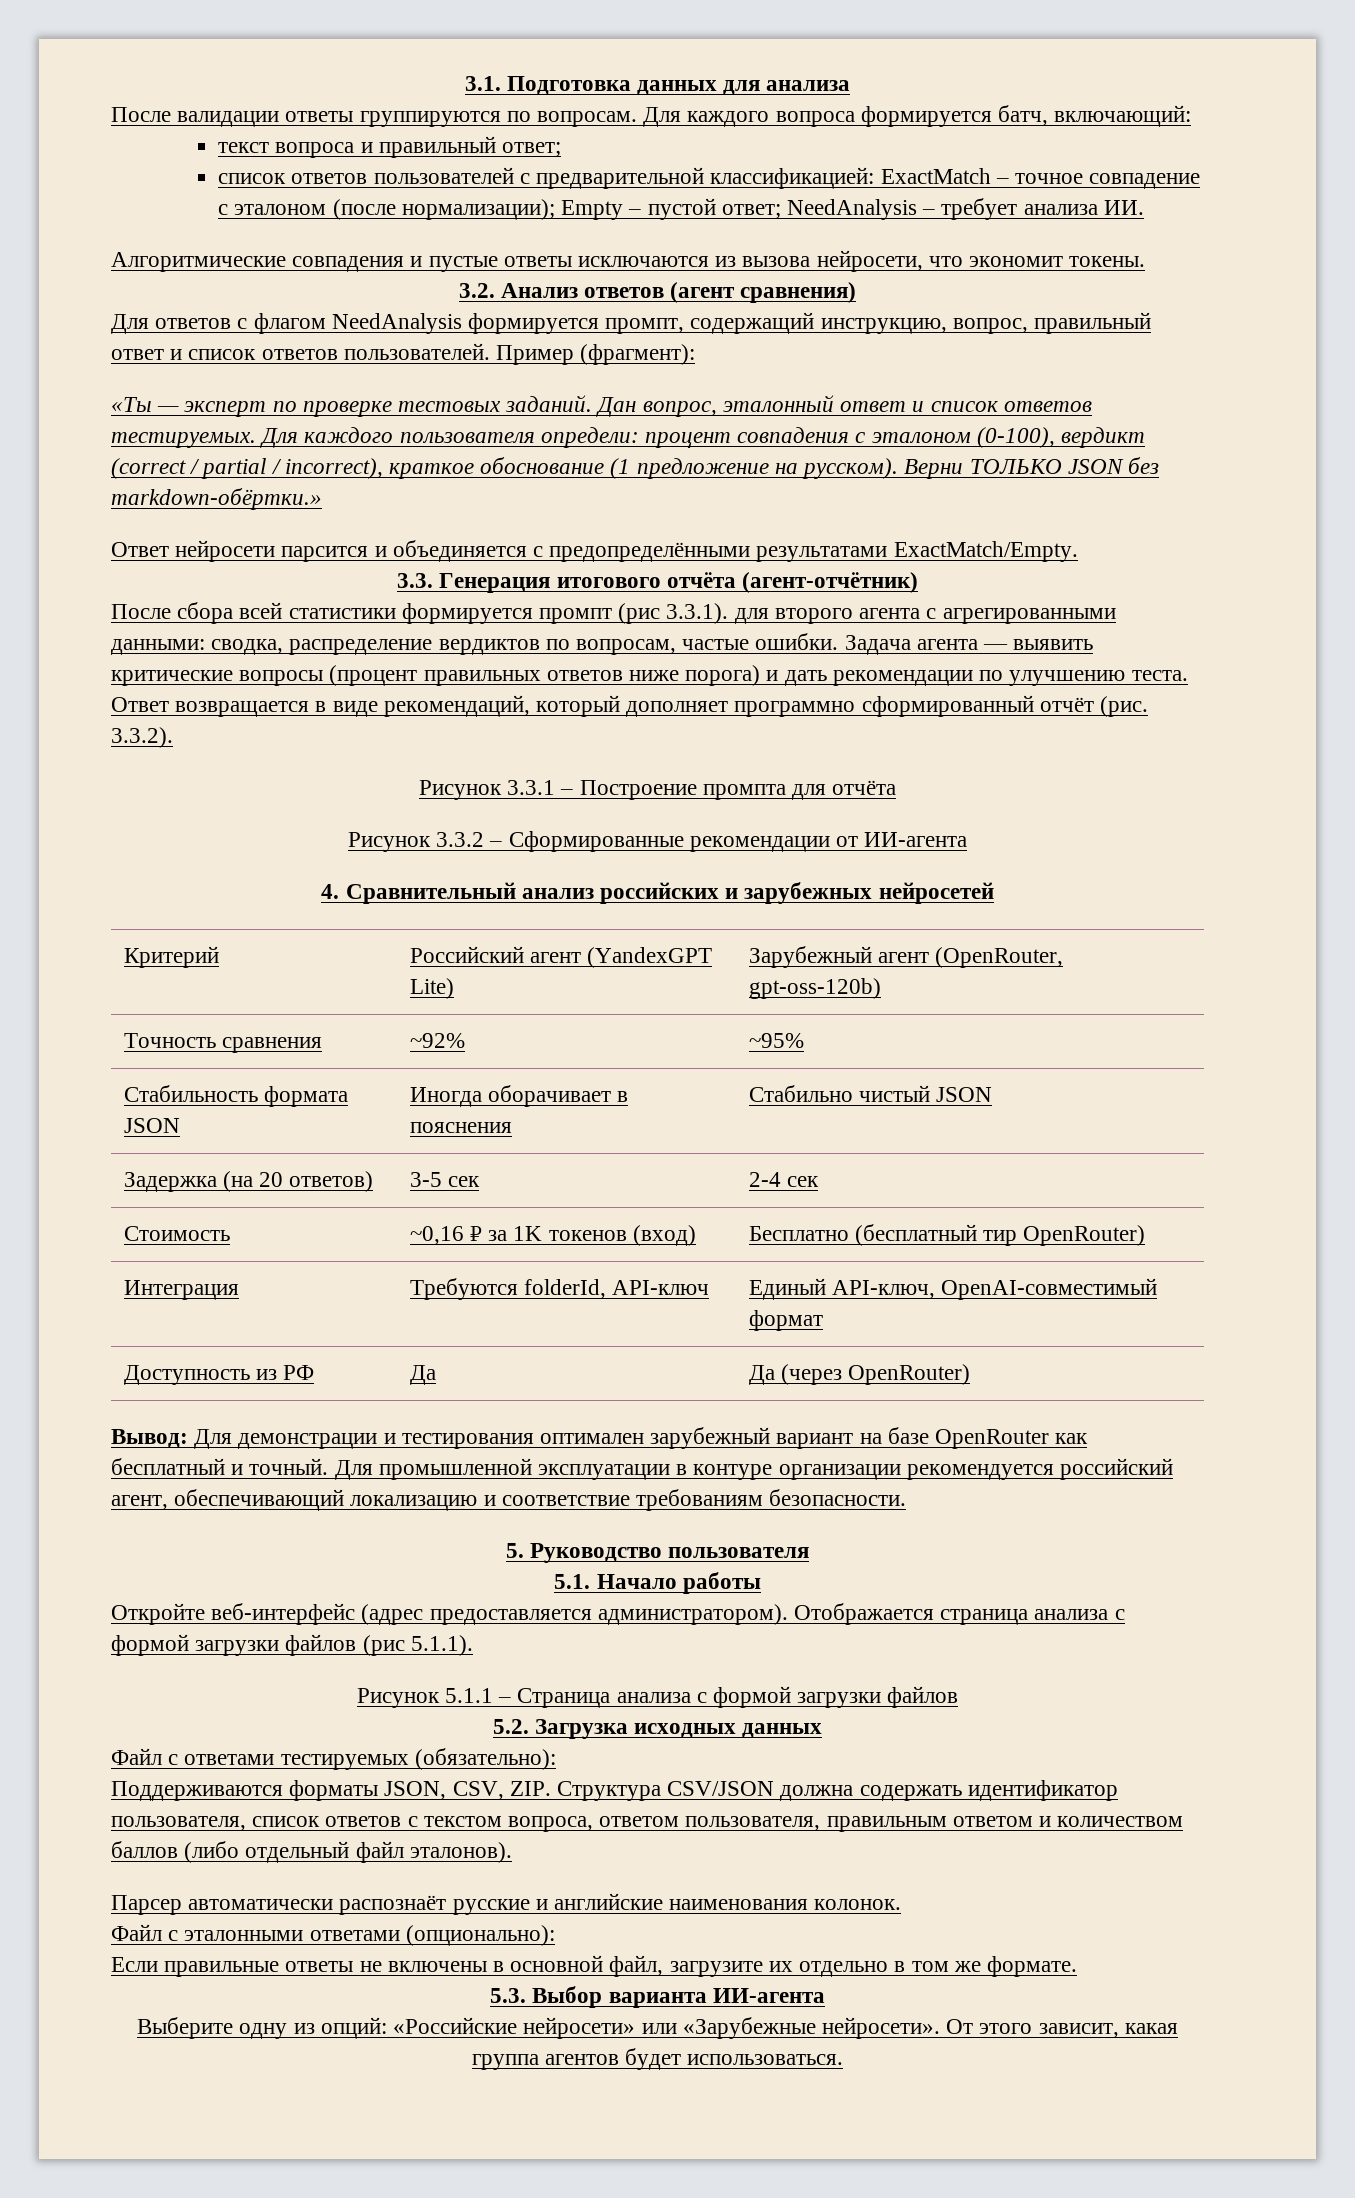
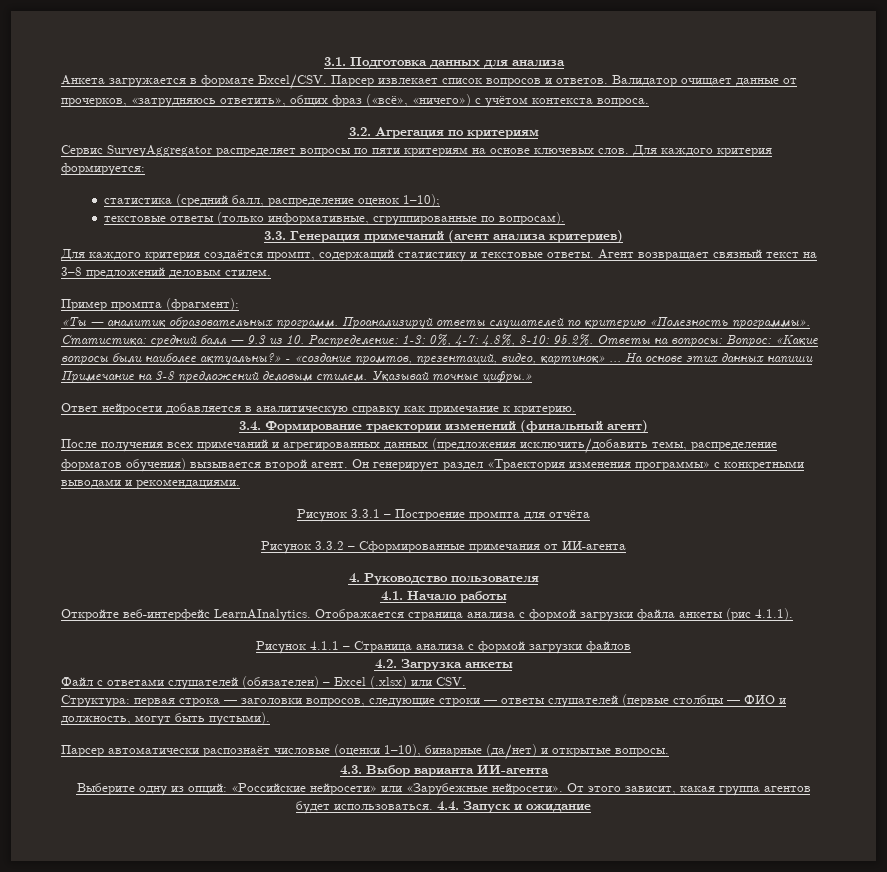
- После валидации ответы группируются по вопросам. Для каждого вопроса формируется батч, включающий:
- текст вопроса и правильный ответ;
- список ответов пользователей с предварительной классификацией: ExactMatch – точное совпадение с эталоном (после нормализации); Empty – пустой ответ; NeedAnalysis – требует анализа ИИ.
- Алгоритмические совпадения и пустые ответы исключаются из вызова нейросети, что экономит токены.
- 3.2. Анализ ответов (агент сравнения)
- Для ответов с флагом NeedAnalysis формируется промпт, содержащий инструкцию, вопрос, правильный ответ и список ответов пользователей. Пример (фрагмент):
- «Ты — эксперт по проверке тестовых заданий. Дан вопрос, эталонный ответ и список ответов тестируемых. Для каждого пользователя определи: процент совпадения с эталоном (0-100), вердикт (correct / partial / incorrect), краткое обоснование (1 предложение на русском). Верни ТОЛЬКО JSON без markdown-обёртки.»
- Ответ нейросети парсится и объединяется с предопределёнными результатами ExactMatch/Empty.
- 3.3. Генерация итогового отчёта (агент-отчётник)
- После сбора всей статистики формируется промпт (рис 3.3.1). для второго агента с агрегированными данными: сводка, распределение вердиктов по вопросам, частые ошибки. Задача агента — выявить критические вопросы (процент правильных ответов ниже порога) и дать рекомендации по улучшению теста. Ответ возвращается в виде рекомендаций, который дополняет программно сформированный отчёт (рис. 3.3.2).
+ Анкета загружается в формате Excel/CSV. Парсер извлекает список вопросов и ответов. Валидатор очищает данные от прочерков, «затрудняюсь ответить», общих фраз («всё», «ничего») с учётом контекста вопроса.
+ 3.2. Агрегация по критериям
+ Сервис SurveyAggregator распределяет вопросы по пяти критериям на основе ключевых слов. Для каждого критерия формируется:
+ статистика (средний балл, распределение оценок 1–10);
+ текстовые ответы (только информативные, сгруппированные по вопросам).
+ 3.3. Генерация примечаний (агент анализа критериев)
+ Для каждого критерия создаётся промпт, содержащий статистику и текстовые ответы. Агент возвращает связный текст на 3–8 предложений деловым стилем.
+ Пример промпта (фрагмент):
+ «Ты — аналитик образовательных программ. Проанализируй ответы слушателей по критерию «Полезность программы». Статистика: средний балл — 9.3 из 10. Распределение: 1-3: 0%, 4-7: 4.8%, 8-10: 95.2%. Ответы на вопросы: Вопрос: «Какие вопросы были наиболее актуальны?» - «создание промтов, презентаций, видео, картинок» … На основе этих данных напиши Примечание на 3-8 предложений деловым стилем. Указывай точные цифры.»
+ Ответ нейросети добавляется в аналитическую справку как примечание к критерию.
+ 3.4. Формирование траектории изменений (финальный агент)
+ После получения всех примечаний и агрегированных данных (предложения исключить/добавить темы, распределение форматов обучения) вызывается второй агент. Он генерирует раздел «Траектория изменения программы» с конкретными выводами и рекомендациями.
- Рисунок 3.3.2 – Сформированные рекомендации от ИИ-агента
+ Рисунок 3.3.2 – Сформированные примечания от ИИ-агента
- 4. Сравнительный анализ российских и зарубежных нейросетей
- Критерий | Российский агент (YandexGPT Lite) | Зарубежный агент (OpenRouter, gpt-oss-120b)
- Точность сравнения | ~92% | ~95%
- Стабильность формата JSON | Иногда оборачивает в пояснения | Стабильно чистый JSON
- Задержка (на 20 ответов) | 3-5 сек | 2-4 сек
- Стоимость | ~0,16 ₽ за 1K токенов (вход) | Бесплатно (бесплатный тир OpenRouter)
- Интеграция | Требуются folderId, API-ключ | Единый API-ключ, OpenAI-совместимый формат
- Доступность из РФ | Да | Да (через OpenRouter)
- Вывод: Для демонстрации и тестирования оптимален зарубежный вариант на базе OpenRouter как бесплатный и точный. Для промышленной эксплуатации в контуре организации рекомендуется российский агент, обеспечивающий локализацию и соответствие требованиям безопасности.
- 5. Руководство пользователя
+ 4. Руководство пользователя
- 5.1. Начало работы
+ 4.1. Начало работы
- Откройте веб-интерфейс (адрес предоставляется администратором).
+ Откройте веб-интерфейс LearnAInalytics.
- Отображается страница анализа с формой загрузки файлов (рис 5.1.1).
- Рисунок 5.1.1 – Страница анализа с формой загрузки файлов
+ Отображается страница анализа с формой загрузки файла анкеты (рис 4.1.1).
+ Рисунок 4.1.1 – Страница анализа с формой загрузки файлов
- 5.2. Загрузка исходных данных
+ 4.2. Загрузка анкеты
- Файл с ответами тестируемых (обязательно):
- Поддерживаются форматы JSON, CSV, ZIP. Структура CSV/JSON должна содержать идентификатор пользователя, список ответов с текстом вопроса, ответом пользователя, правильным ответом и количеством баллов (либо отдельный файл эталонов).
- Парсер автоматически распознаёт русские и английские наименования колонок.
- Файл с эталонными ответами (опционально):
- Если правильные ответы не включены в основной файл, загрузите их отдельно в том же формате.
- 5.3. Выбор варианта ИИ-агента
+ Файл с ответами слушателей (обязателен) – Excel (.xlsx) или CSV.
+ Структура: первая строка — заголовки вопросов, следующие строки — ответы слушателей (первые столбцы — ФИО и должность, могут быть пустыми).
+ Парсер автоматически распознаёт числовые (оценки 1–10), бинарные (да/нет) и открытые вопросы.
+ 4.3. Выбор варианта ИИ-агента
+ 4.4. Запуск и ожидание

